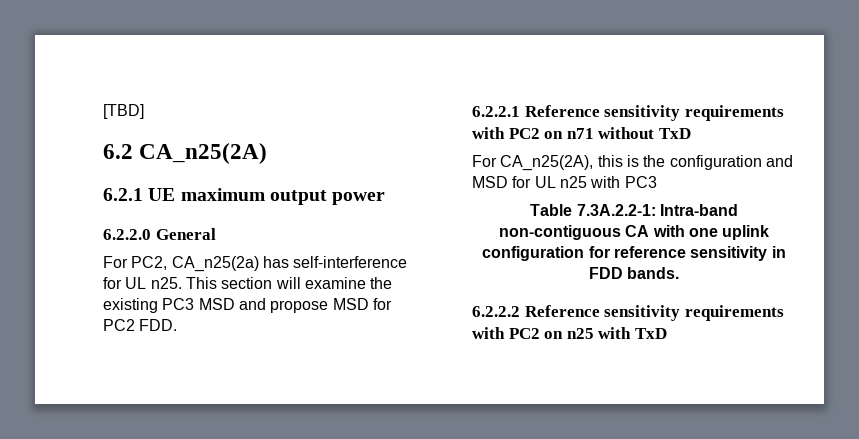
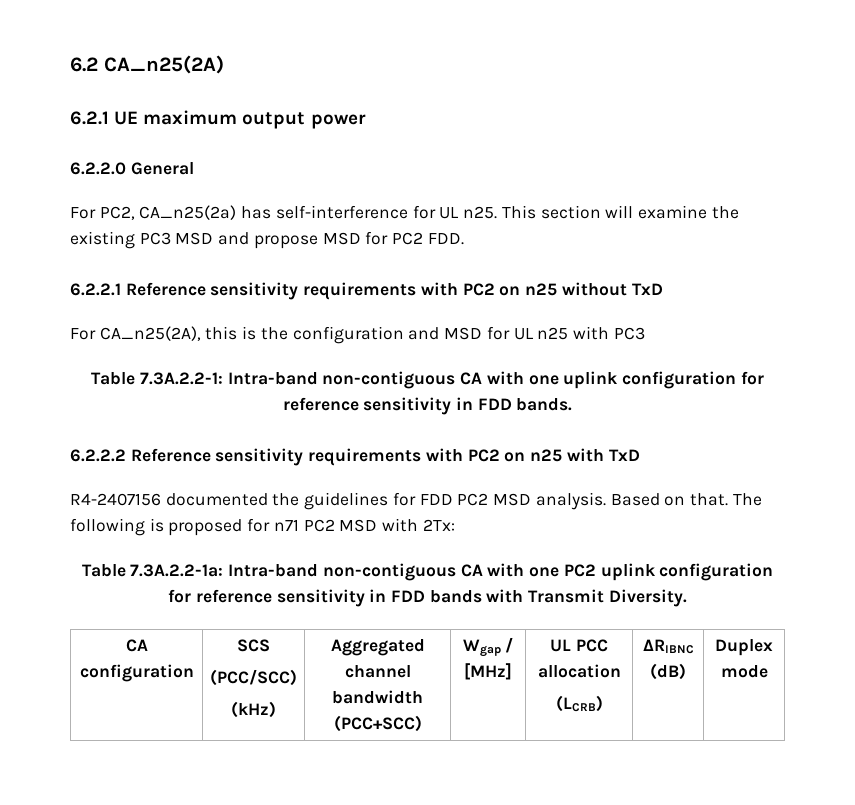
- [TBD]
- 6.2.2.1 Reference sensitivity requirements with PC2 on n71 without TxD
+ 6.2.2.1 Reference sensitivity requirements with PC2 on n25 without TxD
+ R4-2407156 documented the guidelines for FDD PC2 MSD analysis. Based on that. The following is proposed for n71 PC2 MSD with 2Tx:
+ Table 7.3A.2.2-1a: Intra-band non-contiguous CA with one PC2 uplink configuration for reference sensitivity in FDD bands with Transmit Diversity.
+ CA configuration | SCS
+ (PCC/SCC)
+ (kHz) | Aggregated channel bandwidth (PCC+SCC) | Wgap / [MHz] | UL PCC allocation
+ (LCRB) | ΔRIBNC (dB) | Duplex mode

